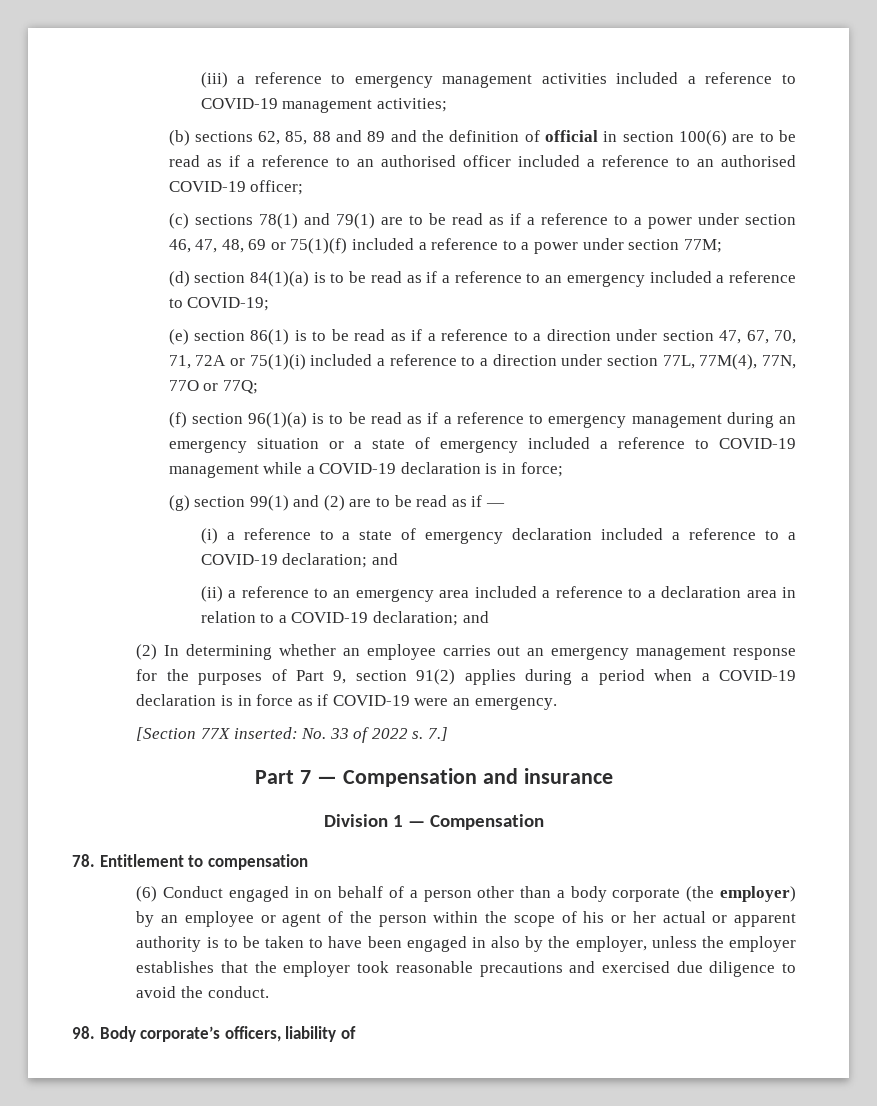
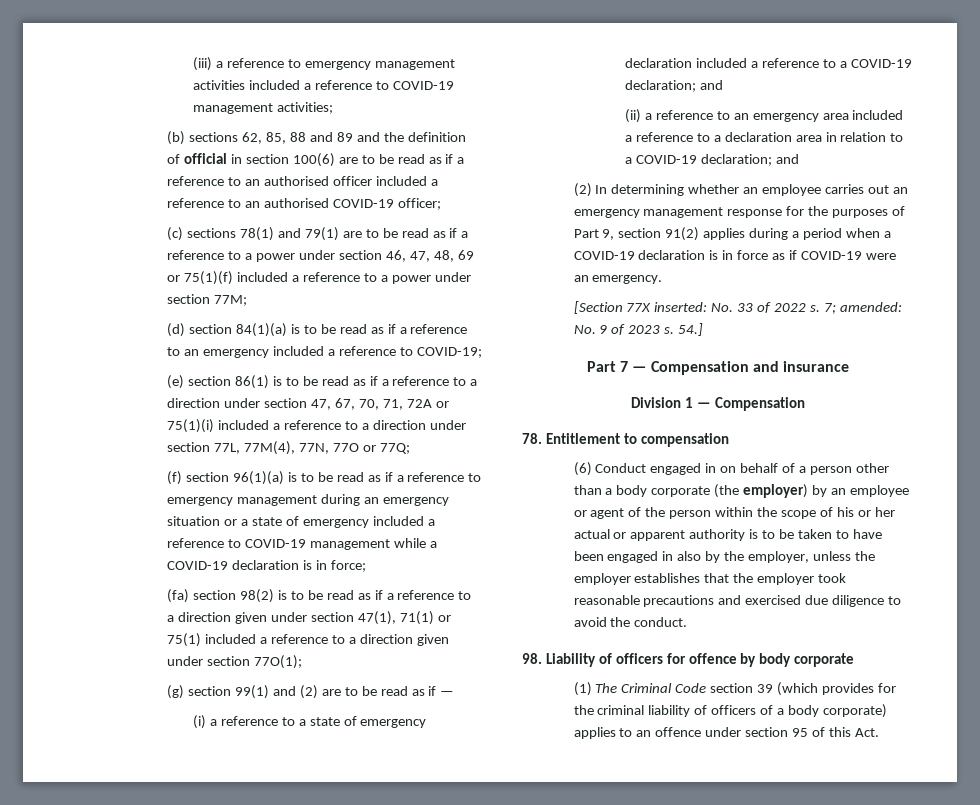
+ (fa) section 98(2) is to be read as if a reference to a direction given under section 47(1), 71(1) or 75(1) included a reference to a direction given under section 77O(1);
- 7.]
+ 7; amended: No. 9 of 2023 s. 54.]
- 98. Body corporate’s officers, liability of
+ 98. Liability of officers for offence by body corporate
+ (1) The Criminal Code section 39 (which provides for the criminal liability of officers of a body corporate) applies to an offence under section 95 of this Act.

